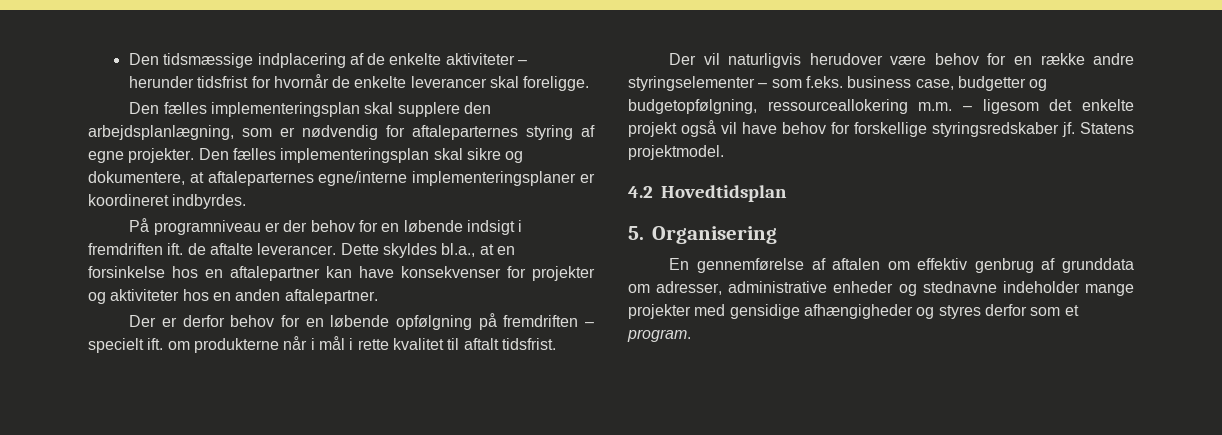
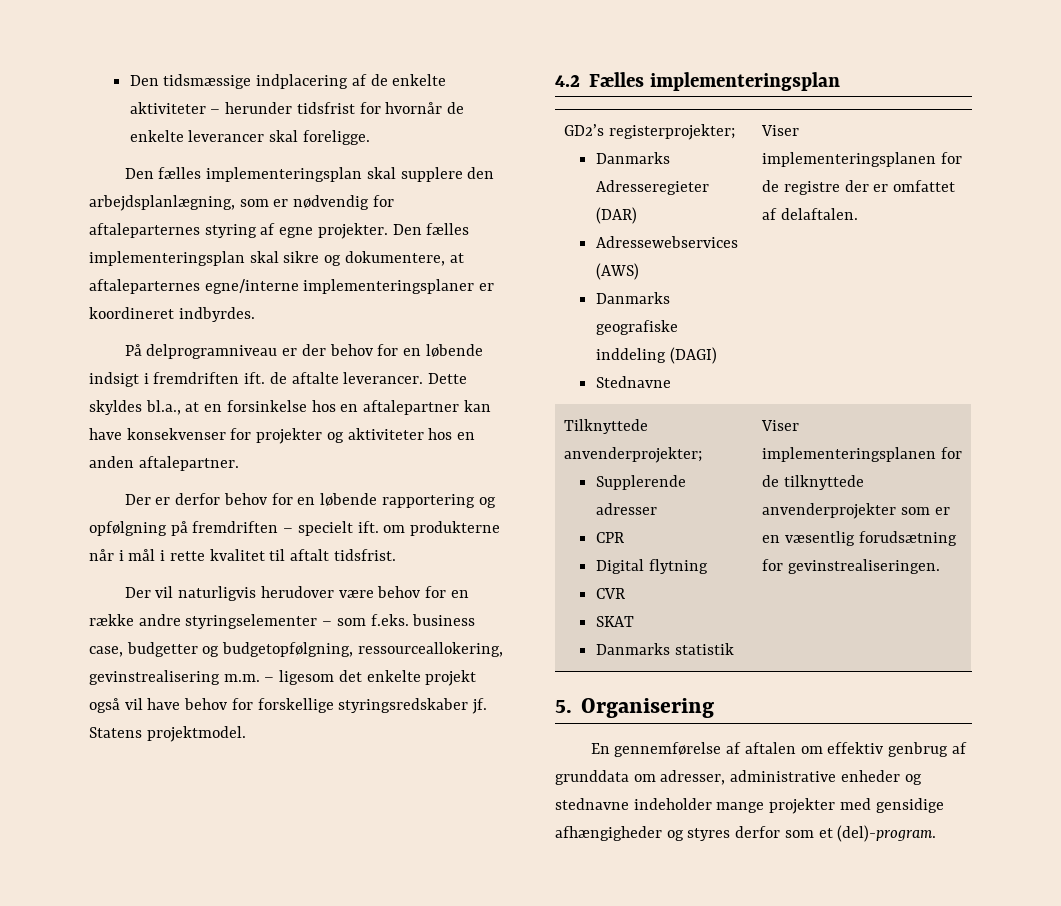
- På programniveau er der behov for en løbende indsigt i fremdriften ift. de aftalte leverancer.
+ På delprogramniveau er der behov for en løbende indsigt i fremdriften ift. de aftalte leverancer.
- Der er derfor behov for en løbende opfølgning på fremdriften – specielt ift. om produkterne når i mål i rette kvalitet til aftalt tidsfrist.
+ Der er derfor behov for en løbende rapportering og opfølgning på fremdriften – specielt ift. om produkterne når i mål i rette kvalitet til aftalt tidsfrist.
- Der vil naturligvis herudover være behov for en række andre styringselementer – som f.eks. business case, budgetter og budgetopfølgning, ressourceallokering m.m. – ligesom det enkelte projekt også vil have behov for forskellige styringsredskaber jf.
+ Der vil naturligvis herudover være behov for en række andre styringselementer – som f.eks. business case, budgetter og budgetopfølgning, ressourceallokering, gevinstrealisering m.m. – ligesom det enkelte projekt også vil have behov for forskellige styringsredskaber jf.
- 4.2 Hovedtidsplan
+ 4.2 Fælles implementeringsplan
+ GD2’s registerprojekter;
+ Danmarks Adresseregieter (DAR)
+ Adressewebservices (AWS)
+ Danmarks geografiske inddeling (DAGI)
+ Stednavne | Viser implementeringsplanen for de registre der er omfattet af delaftalen.
+ Tilknyttede anvenderprojekter;
+ Supplerende adresser
+ CPR
+ Digital flytning
+ CVR
+ SKAT
+ Danmarks statistik | Viser implementeringsplanen for de tilknyttede anvenderprojekter som er en væsentlig forudsætning for gevinstrealiseringen.
- En gennemførelse af aftalen om effektiv genbrug af grunddata om adresser, administrative enheder og stednavne indeholder mange projekter med gensidige afhængigheder og styres derfor som et program.
+ En gennemførelse af aftalen om effektiv genbrug af grunddata om adresser, administrative enheder og stednavne indeholder mange projekter med gensidige afhængigheder og styres derfor som et (del)-program.

